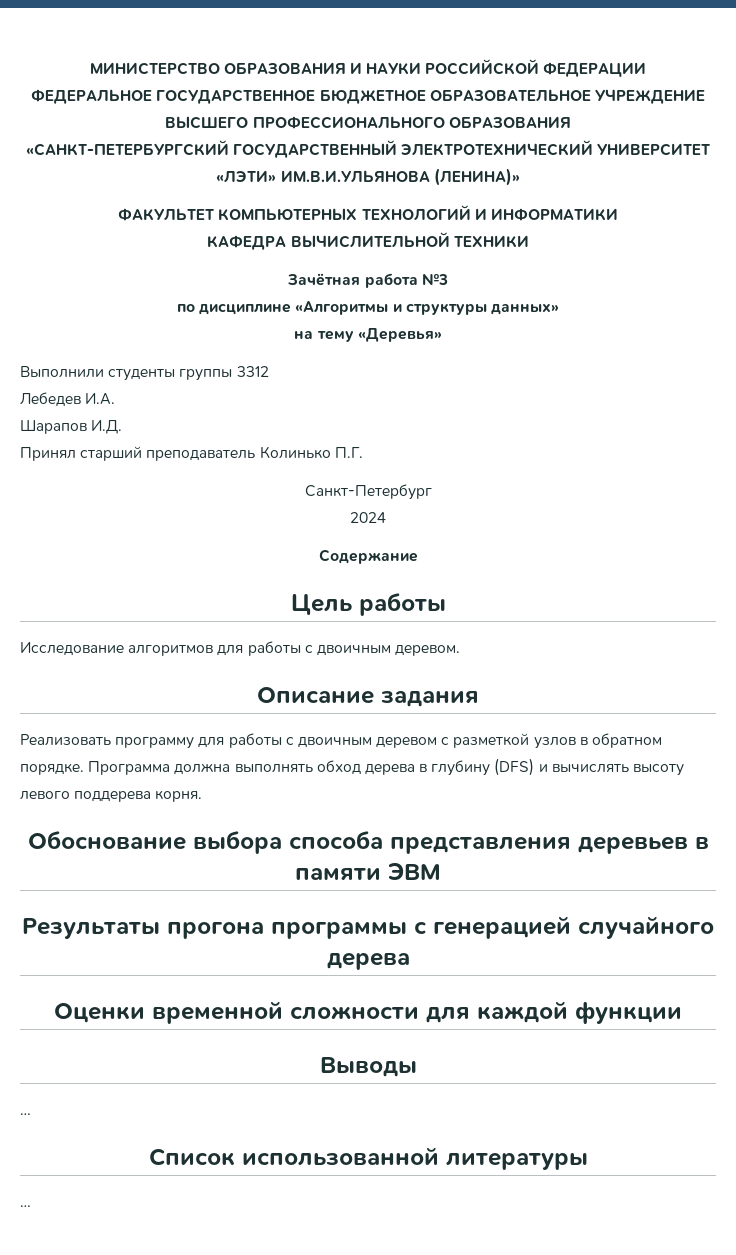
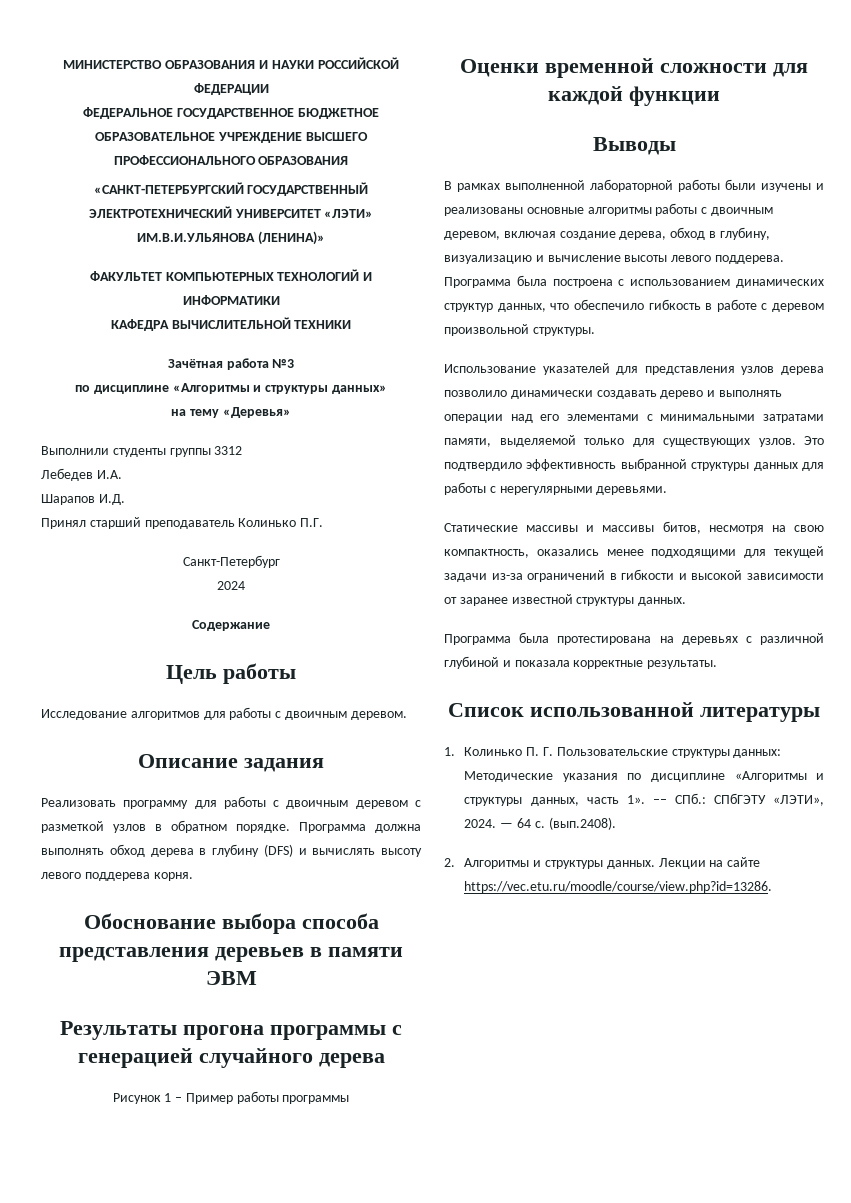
+ Рисунок 1 – Пример работы программы
  Выводы
- …
+ В рамках выполненной лабораторной работы были изучены и реализованы основные алгоритмы работы с двоичным деревом, включая создание дерева, обход в глубину, визуализацию и вычисление высоты левого поддерева. Программа была построена с использованием динамических структур данных, что обеспечило гибкость в работе с деревом произвольной структуры.
+ Использование указателей для представления узлов дерева позволило динамически создавать дерево и выполнять операции над его элементами с минимальными затратами памяти, выделяемой только для существующих узлов. Это подтвердило эффективность выбранной структуры данных для работы с нерегулярными деревьями.
+ Статические массивы и массивы битов, несмотря на свою компактность, оказались менее подходящими для текущей задачи из-за ограничений в гибкости и высокой зависимости от заранее известной структуры данных.
+ Программа была протестирована на деревьях с различной глубиной и показала корректные результаты.
  Список использованной литературы
- …
+ 1. Колинько П. Г. Пользовательские структуры данных: Методические указания по дисциплине «Алгоритмы и структуры данных, часть 1». –– СПб.: СПбГЭТУ «ЛЭТИ», 2024. — 64 с. (вып.2408).
+ 2. Алгоритмы и структуры данных. Лекции на сайте https://vec.etu.ru/moodle/course/view.php?id=13286.

